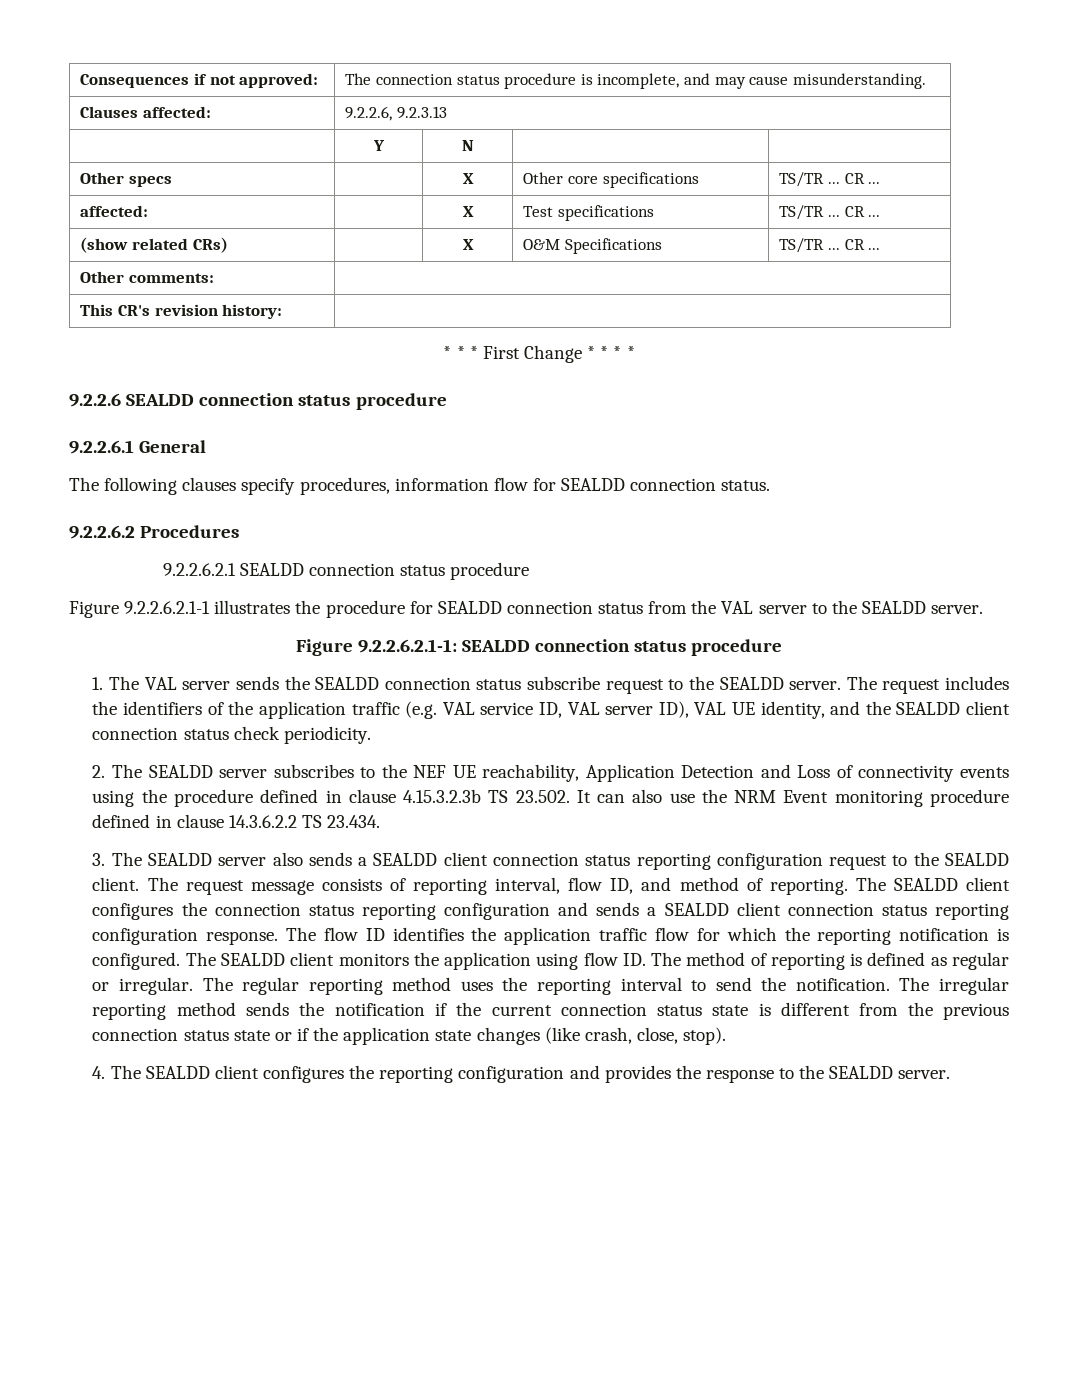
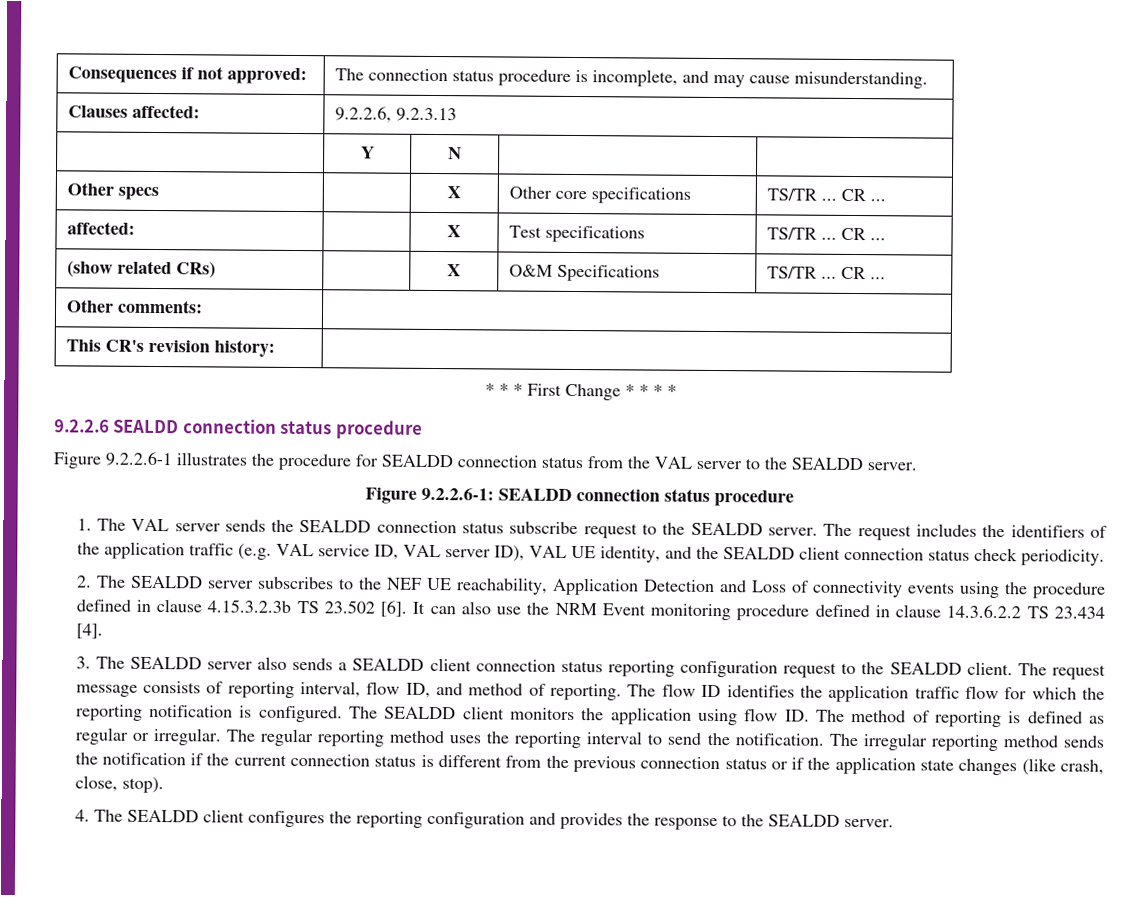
- 9.2.2.6.1 General
- The following clauses specify procedures, information flow for SEALDD connection status.
- 9.2.2.6.2 Procedures
- 9.2.2.6.2.1 SEALDD connection status procedure
- Figure 9.2.2.6.2.1-1 illustrates the procedure for SEALDD connection status from the VAL server to the SEALDD server.
+ Figure 9.2.2.6-1 illustrates the procedure for SEALDD connection status from the VAL server to the SEALDD server.
- Figure 9.2.2.6.2.1-1: SEALDD connection status procedure
+ Figure 9.2.2.6-1: SEALDD connection status procedure
- 2. The SEALDD server subscribes to the NEF UE reachability, Application Detection and Loss of connectivity events using the procedure defined in clause 4.15.3.2.3b TS 23.502. It can also use the NRM Event monitoring procedure defined in clause 14.3.6.2.2 TS 23.434.
+ 2. The SEALDD server subscribes to the NEF UE reachability, Application Detection and Loss of connectivity events using the procedure defined in clause 4.15.3.2.3b TS 23.502 [6]. It can also use the NRM Event monitoring procedure defined in clause 14.3.6.2.2 TS 23.434 [4].
- The SEALDD client configures the connection status reporting configuration and sends a SEALDD client connection status reporting configuration response. The flow ID identifies the application traffic flow for which the reporting notification is configured.
+ The flow ID identifies the application traffic flow for which the reporting notification is configured.
- The irregular reporting method sends the notification if the current connection status state is different from the previous connection status state or if the application state changes (like crash, close, stop).
+ The irregular reporting method sends the notification if the current connection status is different from the previous connection status or if the application state changes (like crash, close, stop).

